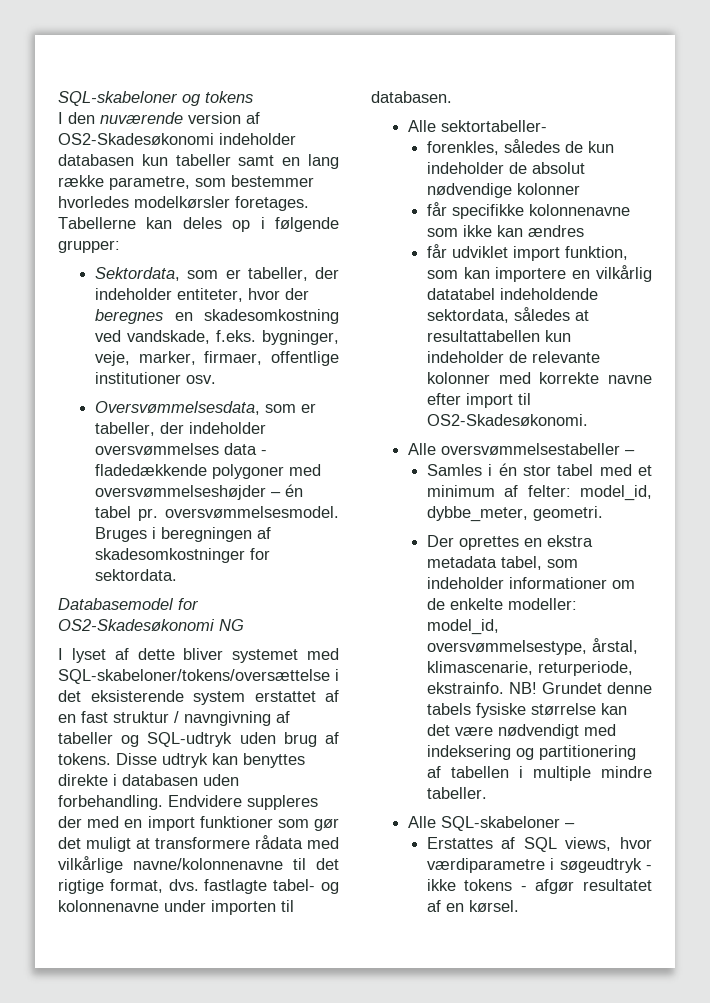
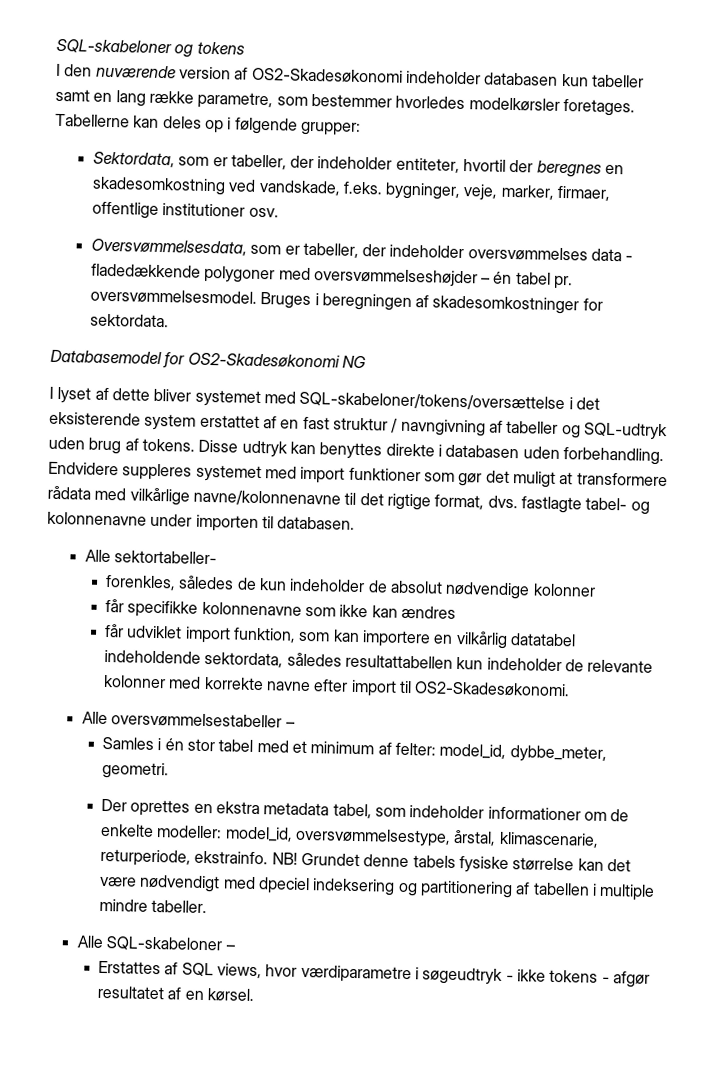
- Sektordata, som er tabeller, der indeholder entiteter, hvor der beregnes en skadesomkostning ved vandskade, f.eks. bygninger, veje, marker, firmaer, offentlige institutioner osv.
+ Sektordata, som er tabeller, der indeholder entiteter, hvortil der beregnes en skadesomkostning ved vandskade, f.eks. bygninger, veje, marker, firmaer, offentlige institutioner osv.
- Endvidere suppleres der med en import funktioner som gør det muligt at transformere rådata med vilkårlige navne/kolonnenavne til det rigtige format, dvs. fastlagte tabel- og kolonnenavne under importen til databasen.
+ Endvidere suppleres systemet med import funktioner som gør det muligt at transformere rådata med vilkårlige navne/kolonnenavne til det rigtige format, dvs. fastlagte tabel- og kolonnenavne under importen til databasen.
- får udviklet import funktion, som kan importere en vilkårlig datatabel indeholdende sektordata, således at resultattabellen kun indeholder de relevante kolonner med korrekte navne efter import til OS2-Skadesøkonomi.
+ får udviklet import funktion, som kan importere en vilkårlig datatabel indeholdende sektordata, således resultattabellen kun indeholder de relevante kolonner med korrekte navne efter import til OS2-Skadesøkonomi.
- Grundet denne tabels fysiske størrelse kan det være nødvendigt med indeksering og partitionering af tabellen i multiple mindre tabeller.
+ Grundet denne tabels fysiske størrelse kan det være nødvendigt med dpeciel indeksering og partitionering af tabellen i multiple mindre tabeller.

